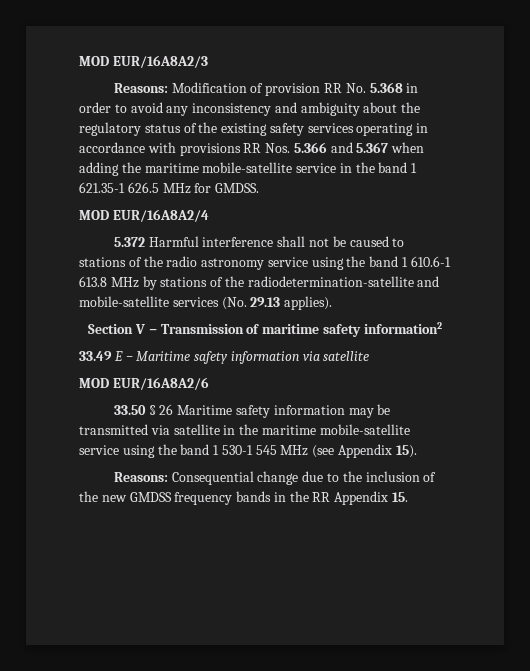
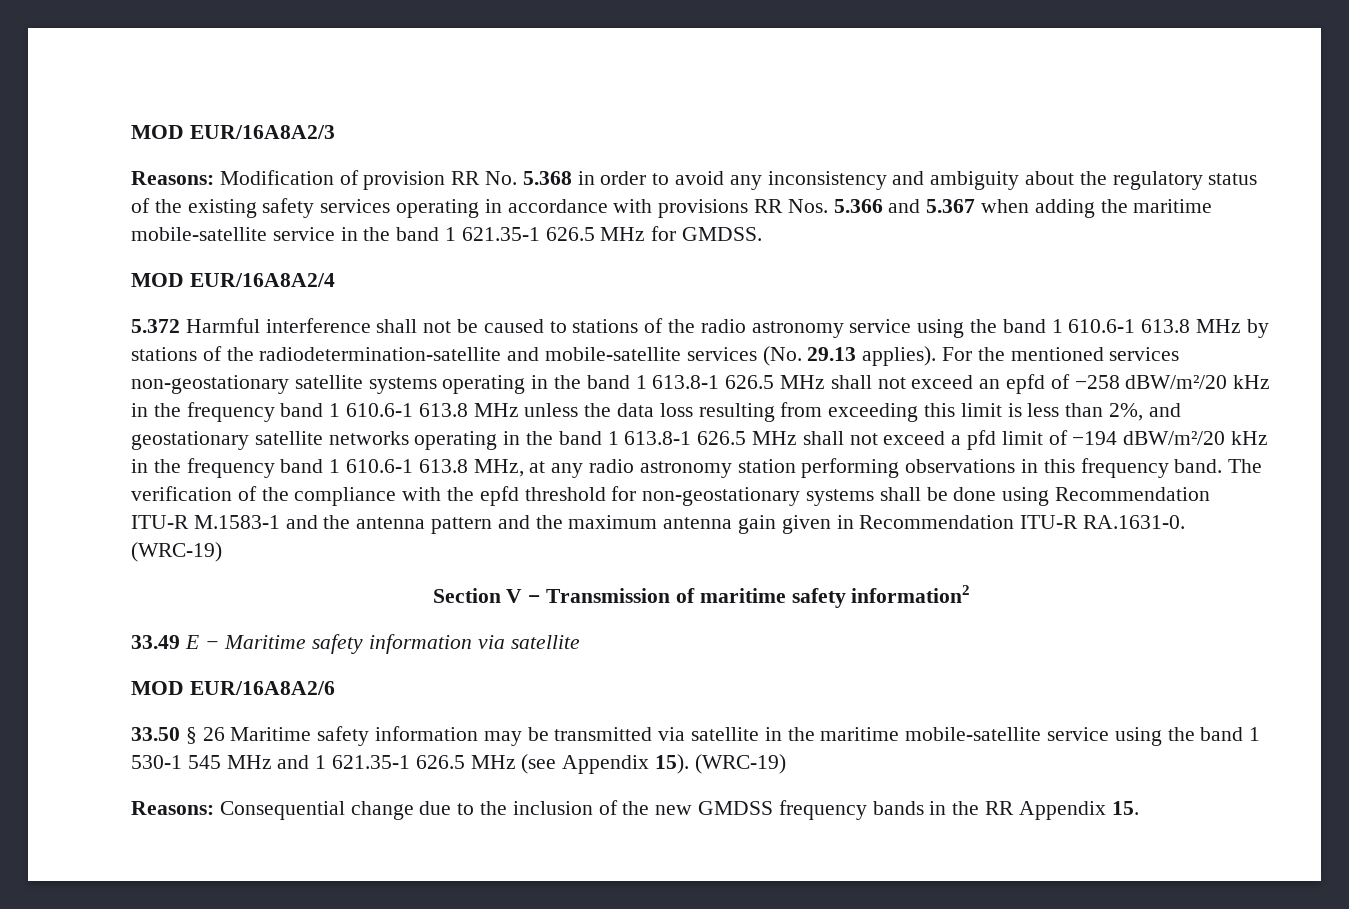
+ For the mentioned services non-geostationary satellite systems operating in the band 1 613.8-1 626.5 MHz shall not exceed an epfd of −258 dBW/m²/20 kHz in the frequency band 1 610.6-1 613.8 MHz unless the data loss resulting from exceeding this limit is less than 2%, and geostationary satellite networks operating in the band 1 613.8-1 626.5 MHz shall not exceed a pfd limit of −194 dBW/m²/20 kHz in the frequency band 1 610.6-1 613.8 MHz, at any radio astronomy station performing observations in this frequency band. The verification of the compliance with the epfd threshold for non-geostationary systems shall be done using Recommendation ITU-R M.1583-1 and the antenna pattern and the maximum antenna gain given in Recommendation ITU-R RA.1631-0. (WRC-19)
- 33.50 § 26 Maritime safety information may be transmitted via satellite in the maritime mobile-satellite service using the band 1 530-1 545 MHz (see Appendix 15).
+ 33.50 § 26 Maritime safety information may be transmitted via satellite in the maritime mobile-satellite service using the band 1 530-1 545 MHz and 1 621.35-1 626.5 MHz (see Appendix 15). (WRC-19)

